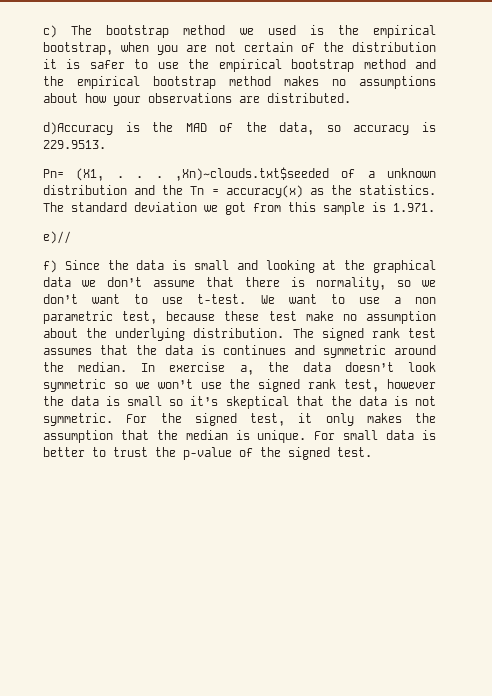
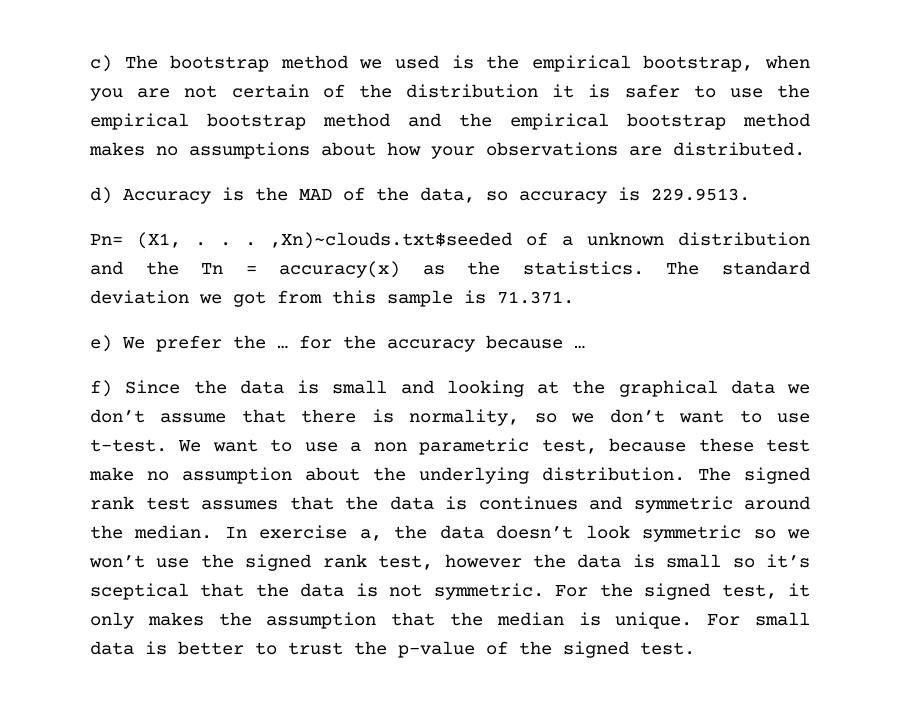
- d)Accuracy is the MAD of the data, so accuracy is 229.9513.
+ d) Accuracy is the MAD of the data, so accuracy is 229.9513.
- The standard deviation we got from this sample is 1.971.
- e)//
+ The standard deviation we got from this sample is 71.371.
+ e) We prefer the … for the accuracy because …
- In exercise a, the data doesn’t look symmetric so we won’t use the signed rank test, however the data is small so it’s skeptical that the data is not symmetric.
+ In exercise a, the data doesn’t look symmetric so we won’t use the signed rank test, however the data is small so it’s sceptical that the data is not symmetric.

